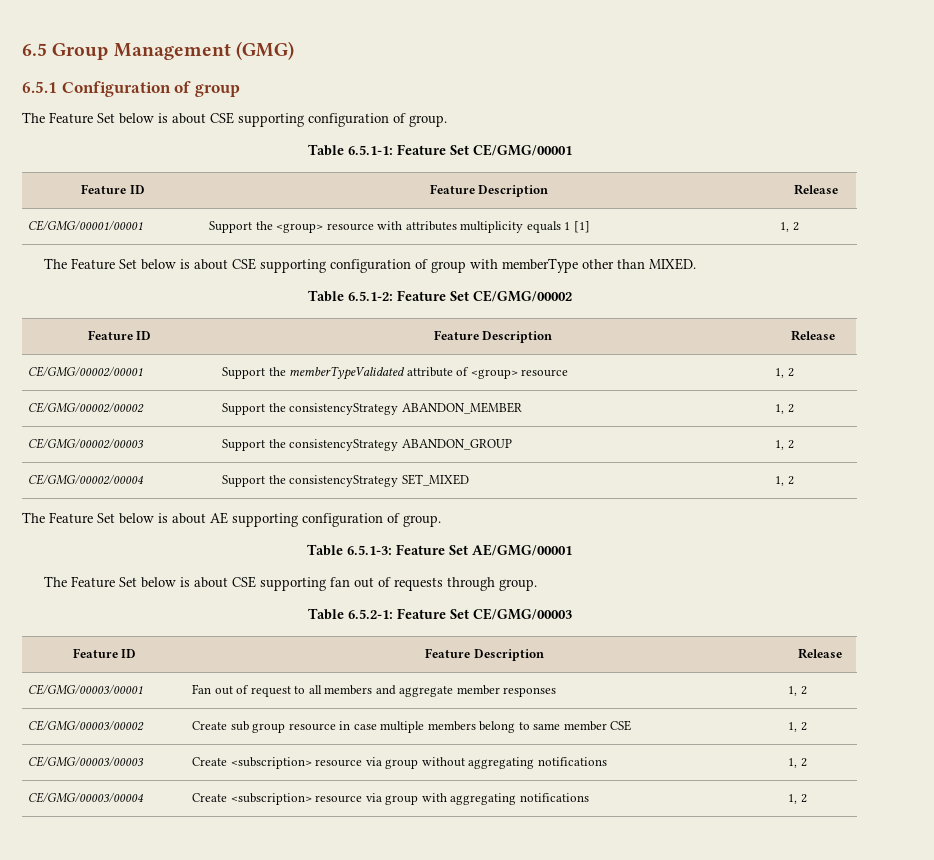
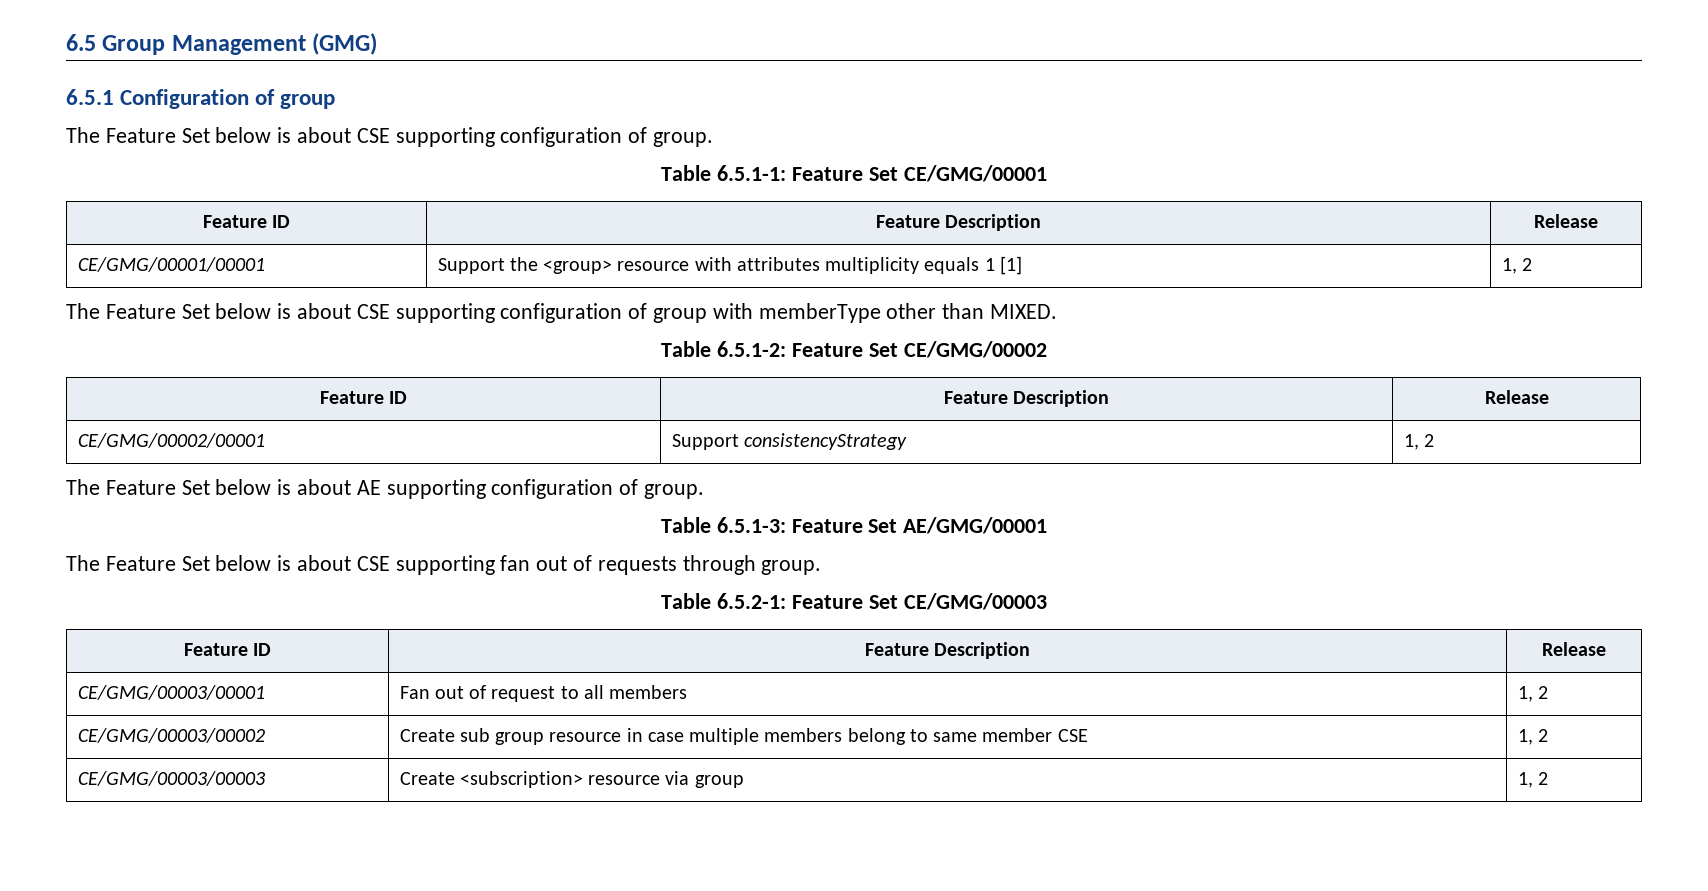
- CE/GMG/00002/00001 | Support the memberTypeValidated attribute of <group> resource | 1, 2
- CE/GMG/00002/00002 | Support the consistencyStrategy ABANDON_MEMBER | 1, 2
- CE/GMG/00002/00003 | Support the consistencyStrategy ABANDON_GROUP | 1, 2
- CE/GMG/00002/00004 | Support the consistencyStrategy SET_MIXED | 1, 2
+ CE/GMG/00002/00001 | Support consistencyStrategy | 1, 2
- CE/GMG/00003/00001 | Fan out of request to all members and aggregate member responses | 1, 2
+ CE/GMG/00003/00001 | Fan out of request to all members | 1, 2
- CE/GMG/00003/00003 | Create <subscription> resource via group without aggregating notifications | 1, 2
- CE/GMG/00003/00004 | Create <subscription> resource via group with aggregating notifications | 1, 2
+ CE/GMG/00003/00003 | Create <subscription> resource via group | 1, 2

